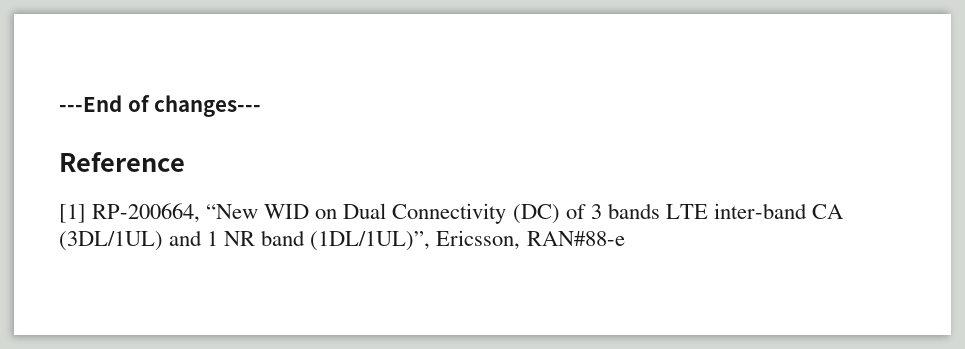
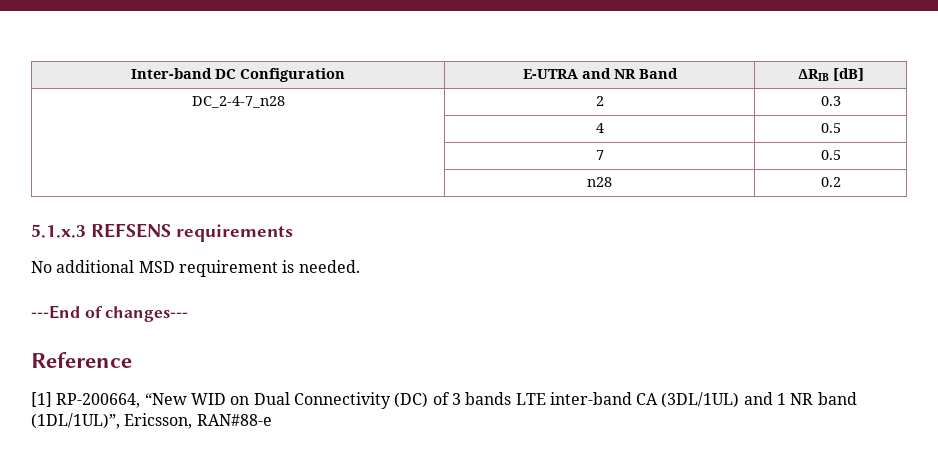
+ Inter-band DC Configuration | E-UTRA and NR Band | ΔRIB [dB]
+ DC_2-4-7_n28 | 2 | 0.3
+ | 4 | 0.5
+ | 7 | 0.5
+ | n28 | 0.2
+ 5.1.x.3 REFSENS requirements
+ No additional MSD requirement is needed.

